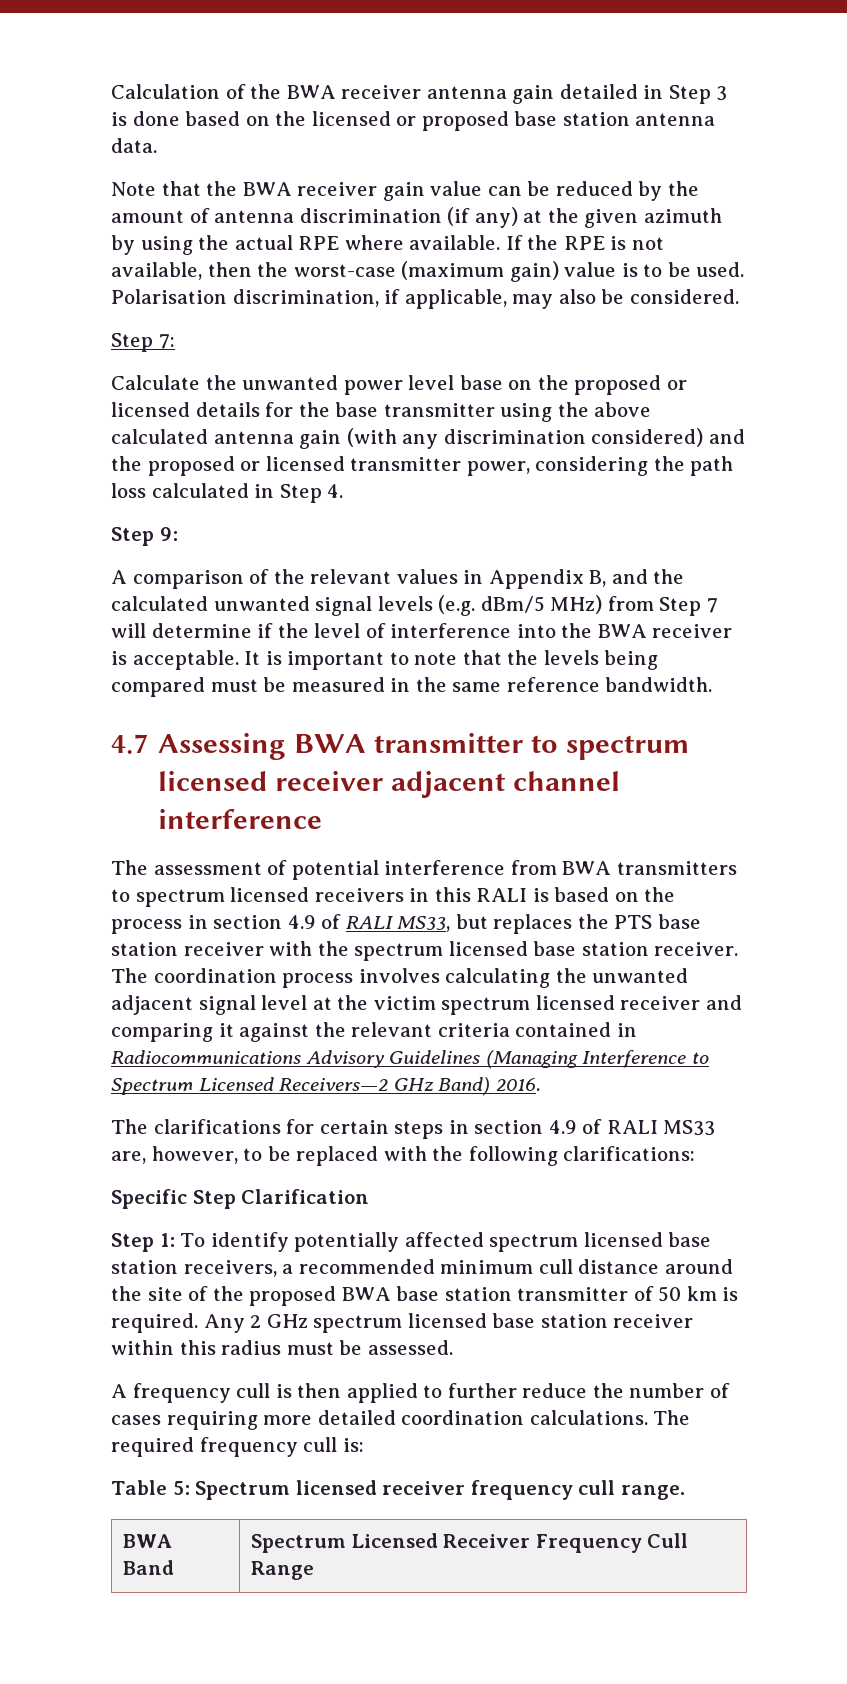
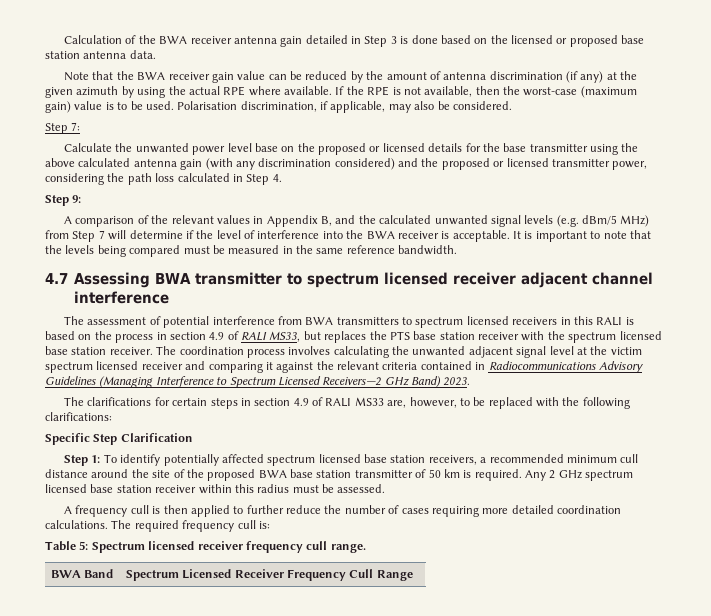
- The coordination process involves calculating the unwanted adjacent signal level at the victim spectrum licensed receiver and comparing it against the relevant criteria contained in Radiocommunications Advisory Guidelines (Managing Interference to Spectrum Licensed Receivers—2 GHz Band) 2016.
+ The coordination process involves calculating the unwanted adjacent signal level at the victim spectrum licensed receiver and comparing it against the relevant criteria contained in Radiocommunications Advisory Guidelines (Managing Interference to Spectrum Licensed Receivers—2 GHz Band) 2023.

